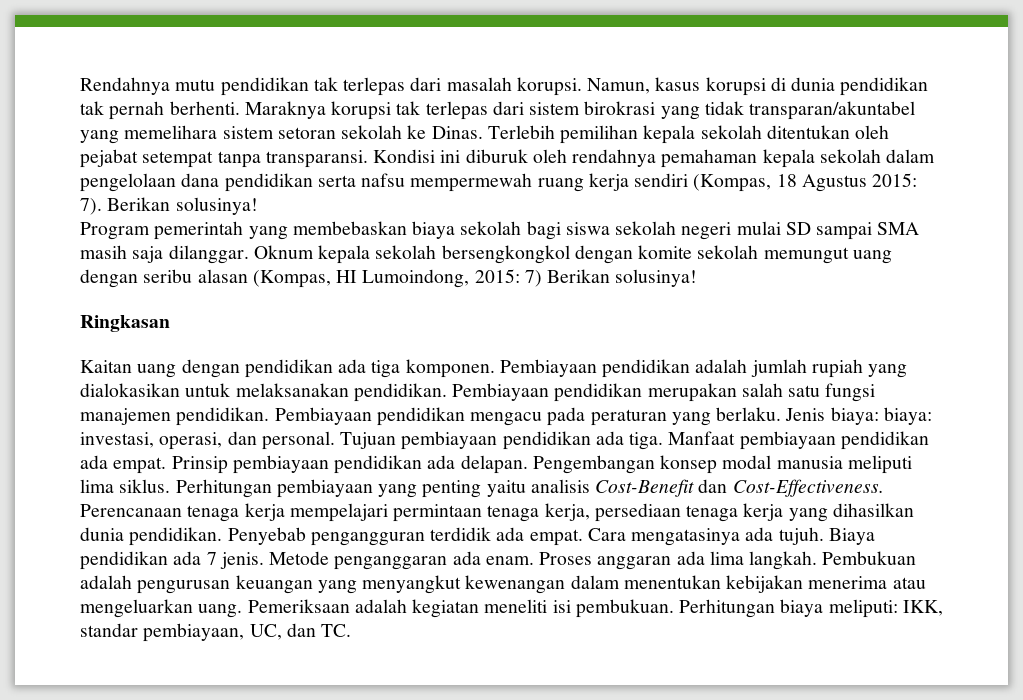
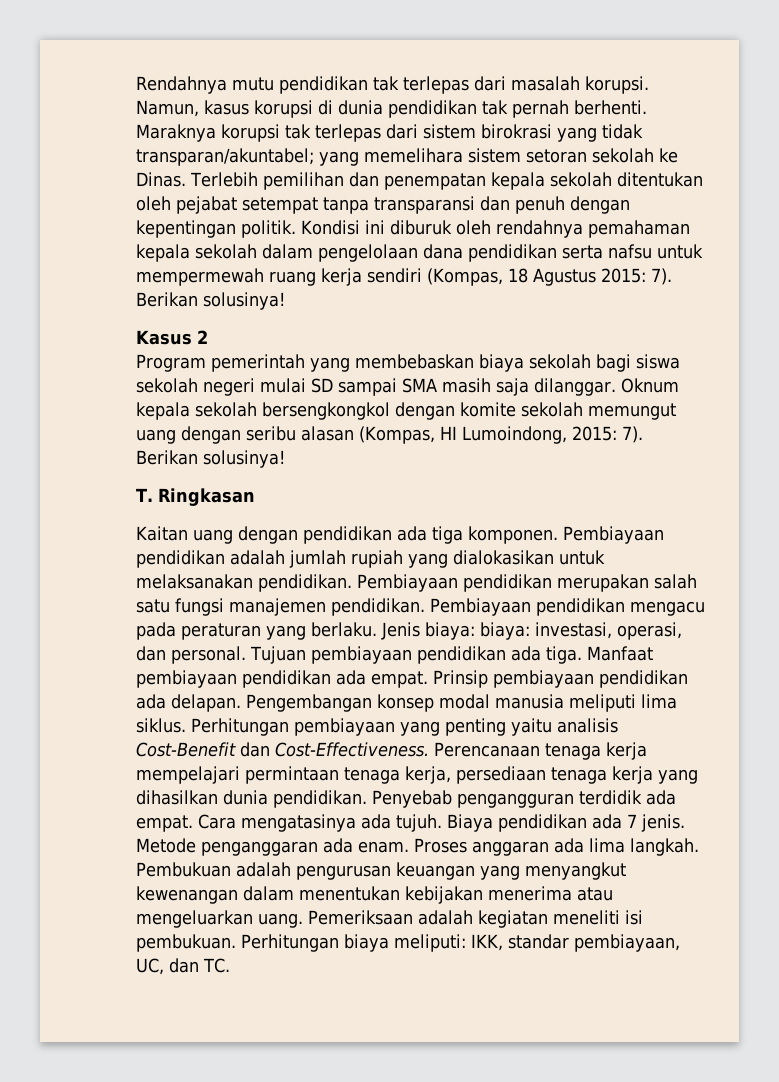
- Maraknya korupsi tak terlepas dari sistem birokrasi yang tidak transparan/akuntabel yang memelihara sistem setoran sekolah ke Dinas.
+ Maraknya korupsi tak terlepas dari sistem birokrasi yang tidak transparan/akuntabel; yang memelihara sistem setoran sekolah ke Dinas.
- Terlebih pemilihan kepala sekolah ditentukan oleh pejabat setempat tanpa transparansi.
+ Terlebih pemilihan dan penempatan kepala sekolah ditentukan oleh pejabat setempat tanpa transparansi dan penuh dengan kepentingan politik.
- Kondisi ini diburuk oleh rendahnya pemahaman kepala sekolah dalam pengelolaan dana pendidikan serta nafsu mempermewah ruang kerja sendiri (Kompas, 18 Agustus 2015: 7).
+ Kondisi ini diburuk oleh rendahnya pemahaman kepala sekolah dalam pengelolaan dana pendidikan serta nafsu untuk mempermewah ruang kerja sendiri (Kompas, 18 Agustus 2015: 7).
+ Kasus 2
- Oknum kepala sekolah bersengkongkol dengan komite sekolah memungut uang dengan seribu alasan (Kompas, HI Lumoindong, 2015: 7) Berikan solusinya!
- Ringkasan
+ Oknum kepala sekolah bersengkongkol dengan komite sekolah memungut uang dengan seribu alasan (Kompas, HI Lumoindong, 2015: 7). Berikan solusinya!
+ T. Ringkasan

